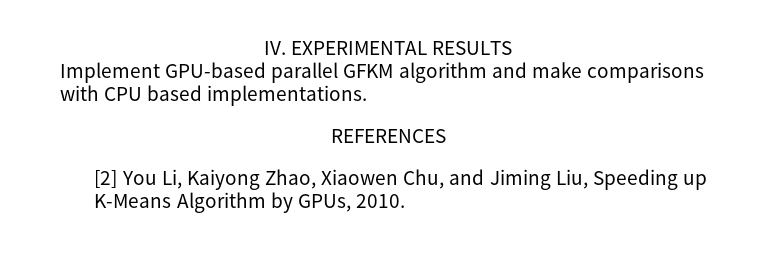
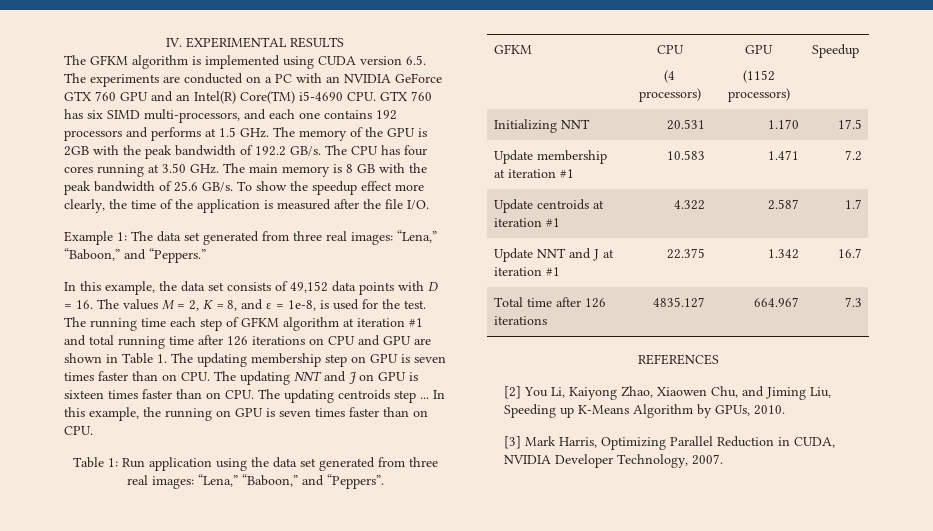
- Implement GPU-based parallel GFKM algorithm and make comparisons with CPU based implementations.
+ The GFKM algorithm is implemented using CUDA version 6.5. The experiments are conducted on a PC with an NVIDIA GeForce GTX 760 GPU and an Intel(R) Core(TM) i5-4690 CPU. GTX 760 has six SIMD multi-processors, and each one contains 192 processors and performs at 1.5 GHz. The memory of the GPU is 2GB with the peak bandwidth of 192.2 GB/s. The CPU has four cores running at 3.50 GHz. The main memory is 8 GB with the peak bandwidth of 25.6 GB/s. To show the speedup effect more clearly, the time of the application is measured after the file I/O.
+ Example 1: The data set generated from three real images: “Lena,” “Baboon,” and “Peppers.”
+ In this example, the data set consists of 49,152 data points with D = 16. The values M = 2, K = 8, and ε = 1e-8, is used for the test. The running time each step of GFKM algorithm at iteration #1 and total running time after 126 iterations on CPU and GPU are shown in Table 1. The updating membership step on GPU is seven times faster than on CPU. The updating NNT and J on GPU is sixteen times faster than on CPU. The updating centroids step ... In this example, the running on GPU is seven times faster than on CPU.
+ Table 1: Run application using the data set generated from three real images: “Lena,” “Baboon,” and “Peppers”.
+ GFKM | CPU
+ (4 processors) | GPU
+ (1152 processors) | Speedup
+ Initializing NNT | 20.531 | 1.170 | 17.5
+ Update membership at iteration #1 | 10.583 | 1.471 | 7.2
+ Update centroids at iteration #1 | 4.322 | 2.587 | 1.7
+ Update NNT and J at iteration #1 | 22.375 | 1.342 | 16.7
+ Total time after 126 iterations | 4835.127 | 664.967 | 7.3
+ [3] Mark Harris, Optimizing Parallel Reduction in CUDA, NVIDIA Developer Technology, 2007.

